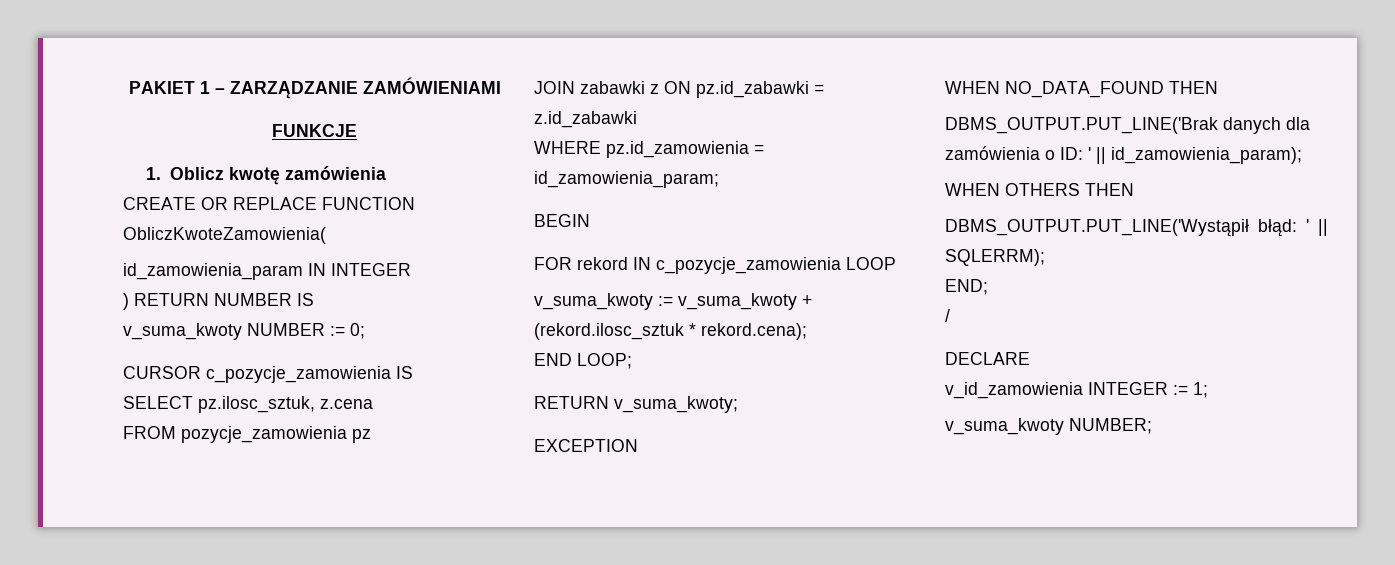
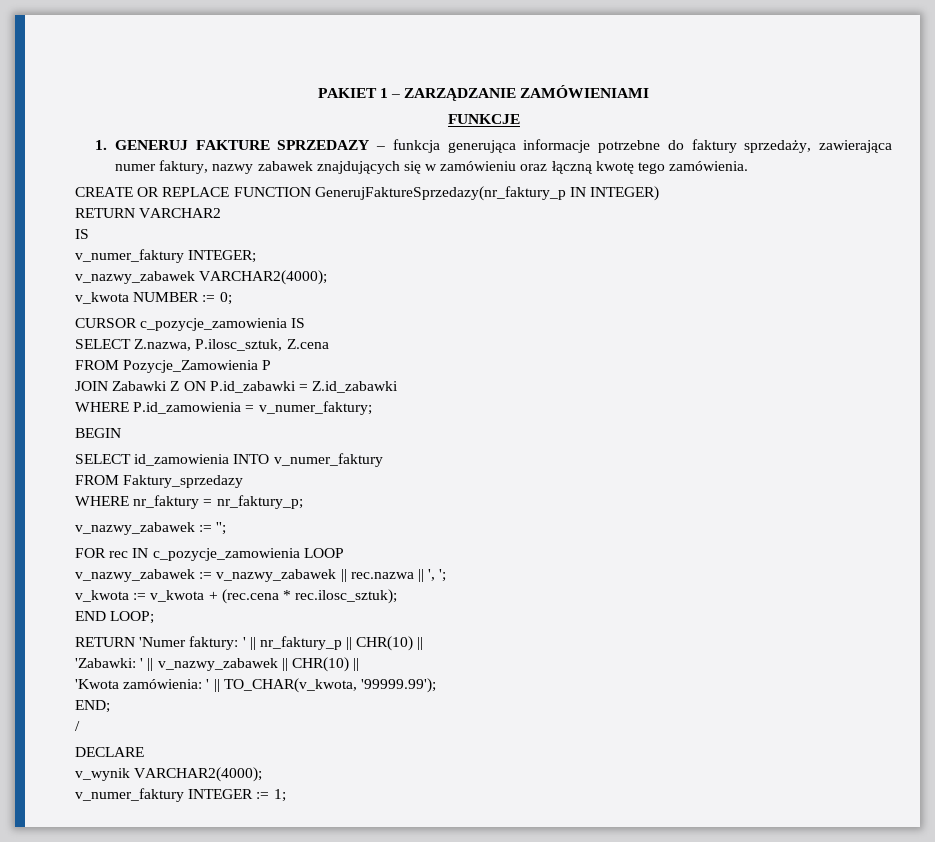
- 1. Oblicz kwotę zamówienia
- CREATE OR REPLACE FUNCTION ObliczKwoteZamowienia(
- id_zamowienia_param IN INTEGER
- ) RETURN NUMBER IS
- v_suma_kwoty NUMBER := 0;
+ 1. GENERUJ FAKTURE SPRZEDAZY – funkcja generująca informacje potrzebne do faktury sprzedaży, zawierająca numer faktury, nazwy zabawek znajdujących się w zamówieniu oraz łączną kwotę tego zamówienia.
+ CREATE OR REPLACE FUNCTION GenerujFaktureSprzedazy(nr_faktury_p IN INTEGER)
+ RETURN VARCHAR2
+ IS
+ v_numer_faktury INTEGER;
+ v_nazwy_zabawek VARCHAR2(4000);
+ v_kwota NUMBER := 0;
- SELECT pz.ilosc_sztuk, z.cena
- FROM pozycje_zamowienia pz
+ SELECT Z.nazwa, P.ilosc_sztuk, Z.cena
+ FROM Pozycje_Zamowienia P
- JOIN zabawki z ON pz.id_zabawki = z.id_zabawki
- WHERE pz.id_zamowienia = id_zamowienia_param;
+ JOIN Zabawki Z ON P.id_zabawki = Z.id_zabawki
+ WHERE P.id_zamowienia = v_numer_faktury;
  BEGIN
+ SELECT id_zamowienia INTO v_numer_faktury
+ FROM Faktury_sprzedazy
+ WHERE nr_faktury = nr_faktury_p;
+ v_nazwy_zabawek := '';
- FOR rekord IN c_pozycje_zamowienia LOOP
+ FOR rec IN c_pozycje_zamowienia LOOP
- v_suma_kwoty := v_suma_kwoty + (rekord.ilosc_sztuk * rekord.cena);
+ v_nazwy_zabawek := v_nazwy_zabawek || rec.nazwa || ', ';
+ v_kwota := v_kwota + (rec.cena * rec.ilosc_sztuk);
  END LOOP;
- RETURN v_suma_kwoty;
- EXCEPTION
- WHEN NO_DATA_FOUND THEN
- DBMS_OUTPUT.PUT_LINE('Brak danych dla zamówienia o ID: ' || id_zamowienia_param);
- WHEN OTHERS THEN
- DBMS_OUTPUT.PUT_LINE('Wystąpił błąd: ' || SQLERRM);
+ RETURN 'Numer faktury: ' || nr_faktury_p || CHR(10) ||
+ 'Zabawki: ' || v_nazwy_zabawek || CHR(10) ||
+ 'Kwota zamówienia: ' || TO_CHAR(v_kwota, '99999.99');
- v_id_zamowienia INTEGER := 1;
+ v_wynik VARCHAR2(4000);
+ v_numer_faktury INTEGER := 1;
- v_suma_kwoty NUMBER;

